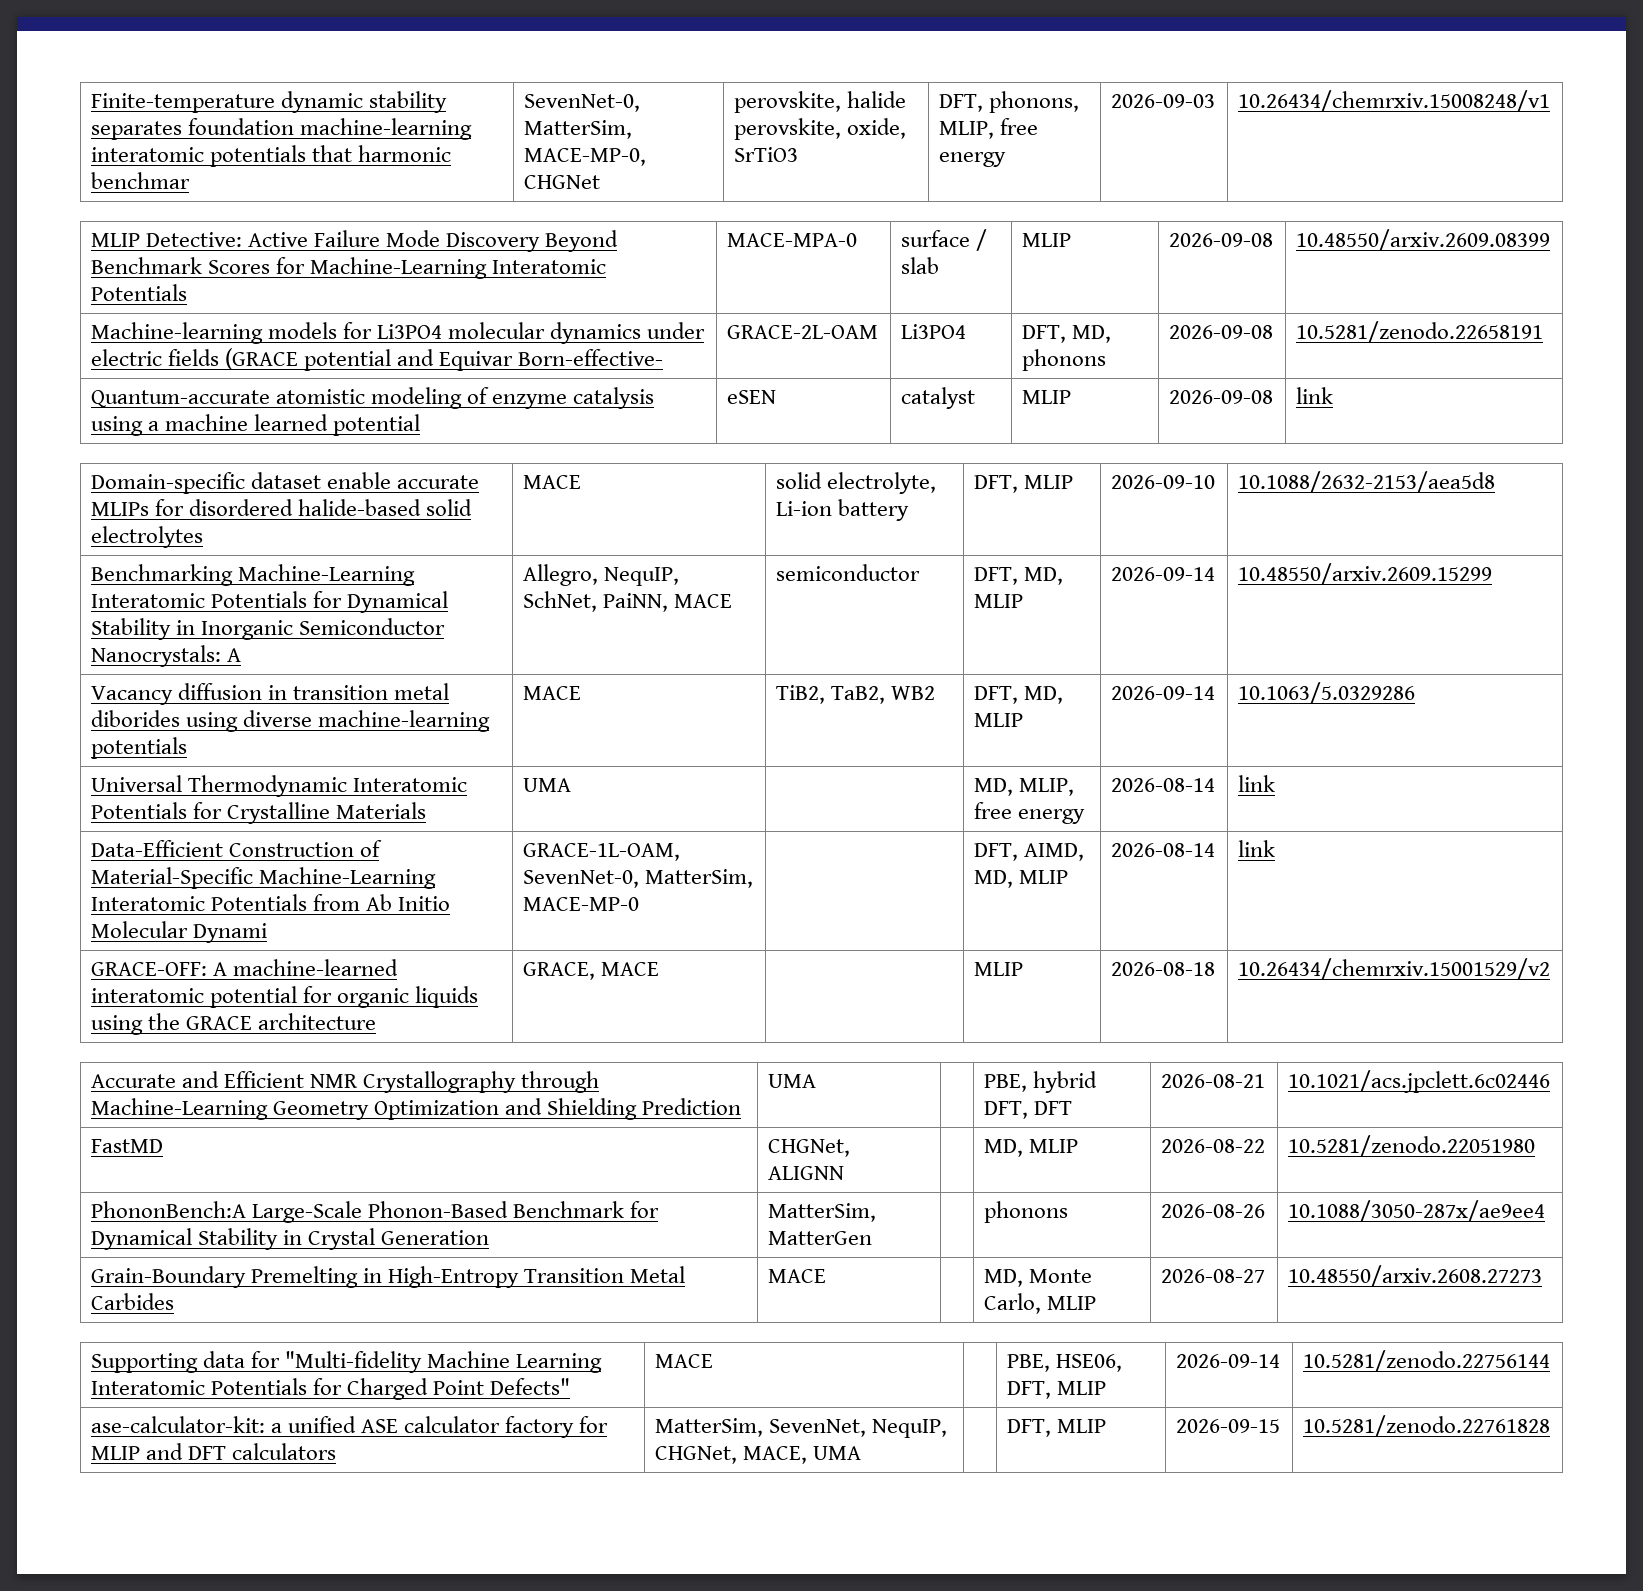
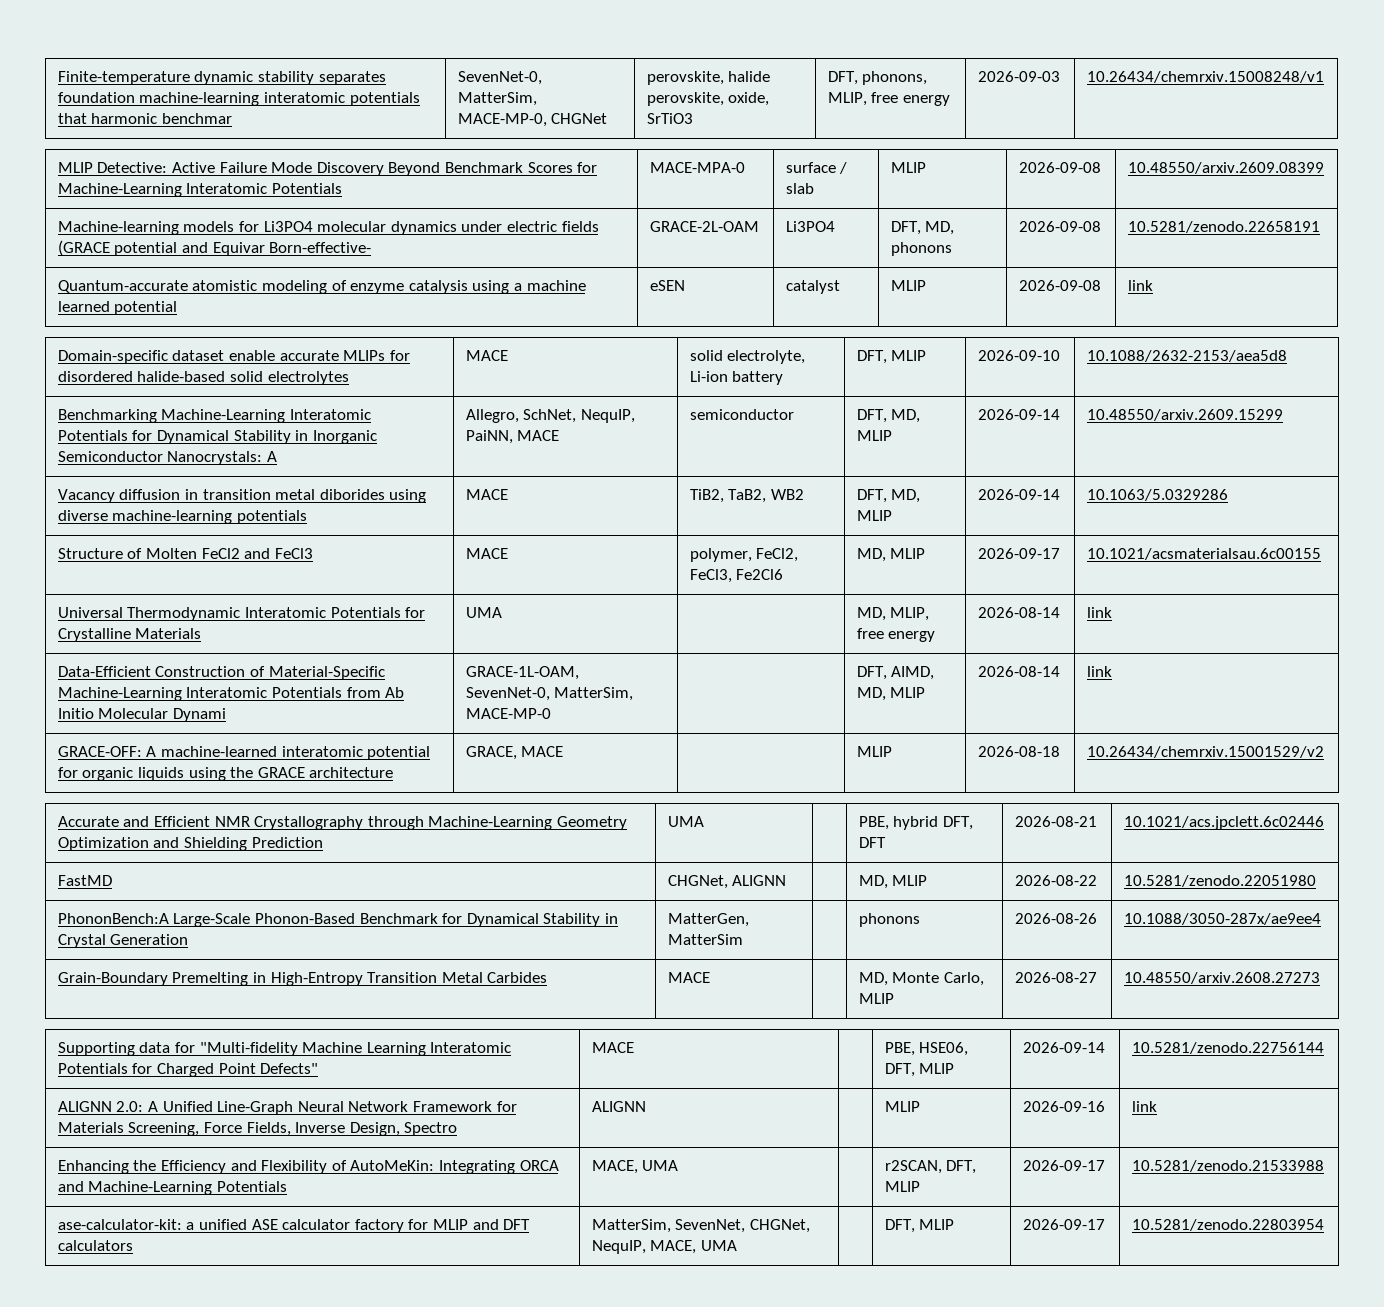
- Benchmarking Machine-Learning Interatomic Potentials for Dynamical Stability in Inorganic Semiconductor Nanocrystals: A | Allegro, NequIP, SchNet, PaiNN, MACE | semiconductor | DFT, MD, MLIP | 2026-09-14 | 10.48550/arxiv.2609.15299
+ Benchmarking Machine-Learning Interatomic Potentials for Dynamical Stability in Inorganic Semiconductor Nanocrystals: A | Allegro, SchNet, NequIP, PaiNN, MACE | semiconductor | DFT, MD, MLIP | 2026-09-14 | 10.48550/arxiv.2609.15299
+ Structure of Molten FeCl2 and FeCl3 | MACE | polymer, FeCl2, FeCl3, Fe2Cl6 | MD, MLIP | 2026-09-17 | 10.1021/acsmaterialsau.6c00155
- PhononBench:A Large-Scale Phonon-Based Benchmark for Dynamical Stability in Crystal Generation | MatterSim, MatterGen | | phonons | 2026-08-26 | 10.1088/3050-287x/ae9ee4
+ PhononBench:A Large-Scale Phonon-Based Benchmark for Dynamical Stability in Crystal Generation | MatterGen, MatterSim | | phonons | 2026-08-26 | 10.1088/3050-287x/ae9ee4
+ ALIGNN 2.0: A Unified Line-Graph Neural Network Framework for Materials Screening, Force Fields, Inverse Design, Spectro | ALIGNN | | MLIP | 2026-09-16 | link
+ Enhancing the Efficiency and Flexibility of AutoMeKin: Integrating ORCA and Machine-Learning Potentials | MACE, UMA | | r2SCAN, DFT, MLIP | 2026-09-17 | 10.5281/zenodo.21533988
- ase-calculator-kit: a unified ASE calculator factory for MLIP and DFT calculators | MatterSim, SevenNet, NequIP, CHGNet, MACE, UMA | | DFT, MLIP | 2026-09-15 | 10.5281/zenodo.22761828
+ ase-calculator-kit: a unified ASE calculator factory for MLIP and DFT calculators | MatterSim, SevenNet, CHGNet, NequIP, MACE, UMA | | DFT, MLIP | 2026-09-17 | 10.5281/zenodo.22803954

